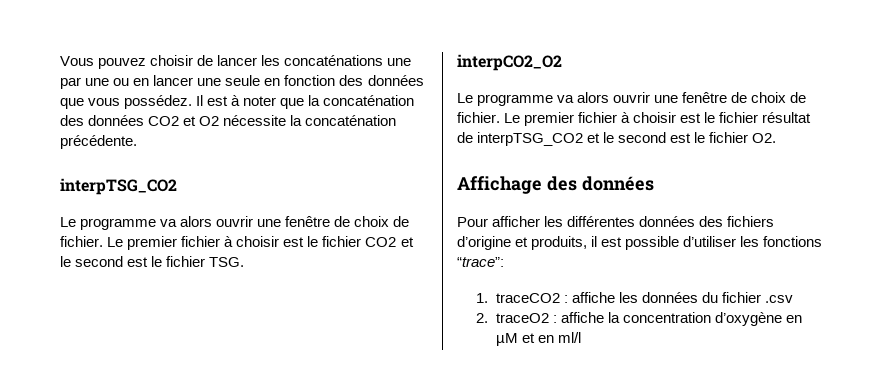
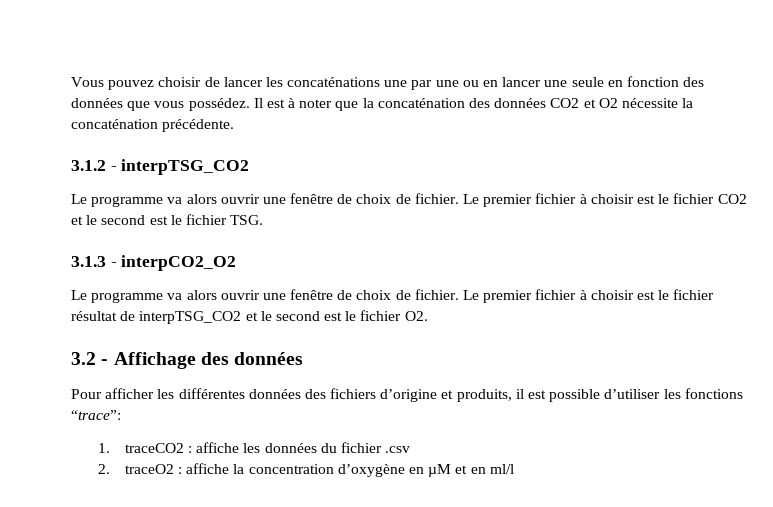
  Il est à noter que la concaténation des données CO2 et O2 nécessite la concaténation précédente.
- interpTSG_CO2
+ 3.1.2 - interpTSG_CO2
- interpCO2_O2
+ 3.1.3 - interpCO2_O2
- Affichage des données
+ 3.2 - Affichage des données

